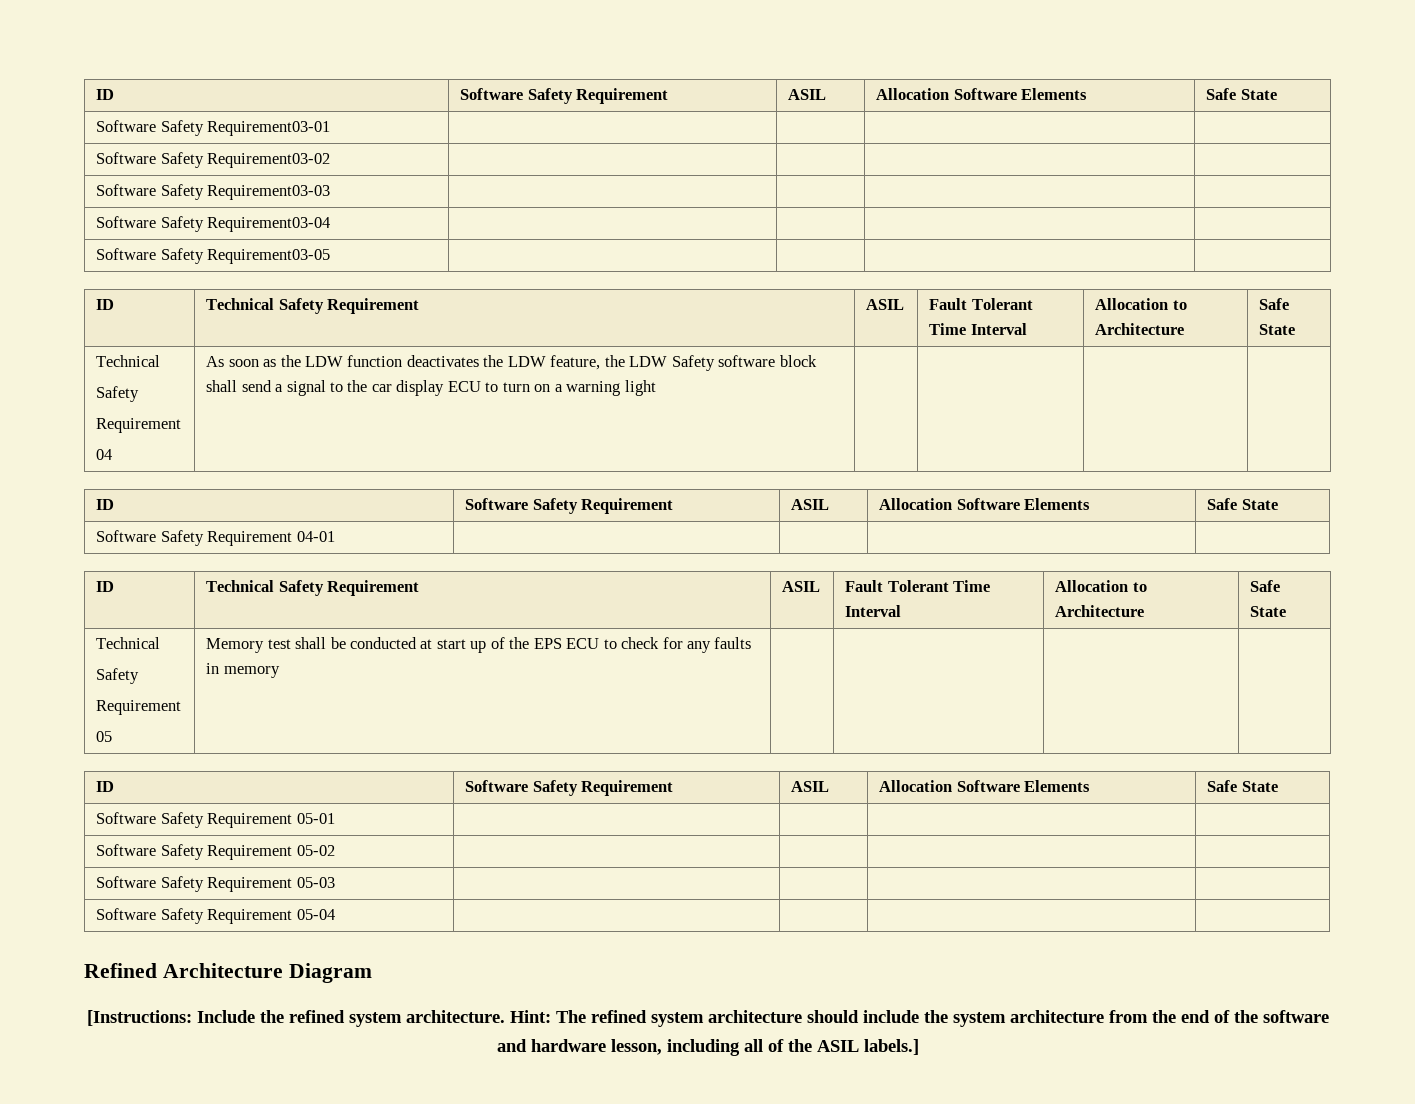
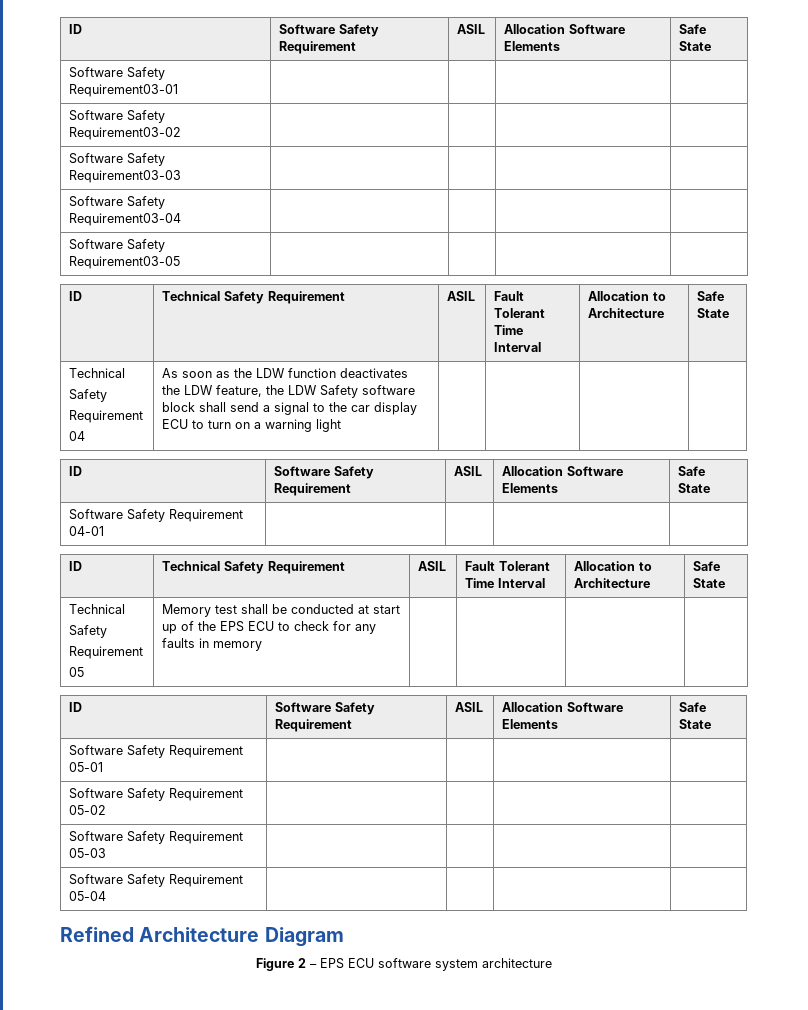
- [Instructions: Include the refined system architecture. Hint: The refined system architecture should include the system architecture from the end of the software and hardware lesson, including all of the ASIL labels.]
+ Figure 2 – EPS ECU software system architecture

